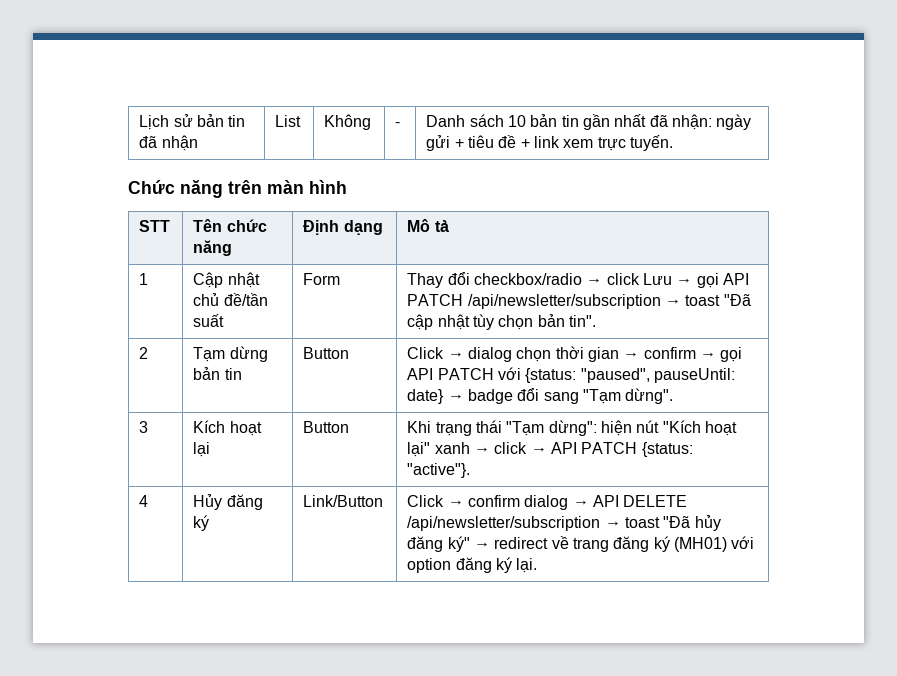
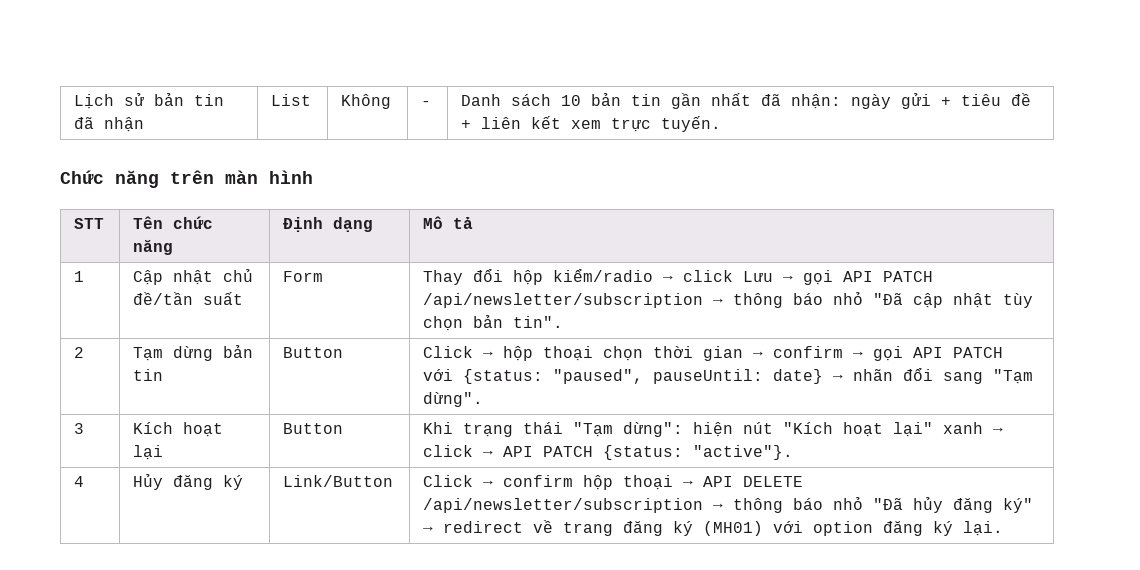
- Lịch sử bản tin đã nhận | List | Không | - | Danh sách 10 bản tin gần nhất đã nhận: ngày gửi + tiêu đề + link xem trực tuyến.
+ Lịch sử bản tin đã nhận | List | Không | - | Danh sách 10 bản tin gần nhất đã nhận: ngày gửi + tiêu đề + liên kết xem trực tuyến.
- 1 | Cập nhật chủ đề/tần suất | Form | Thay đổi checkbox/radio → click Lưu → gọi API PATCH /api/newsletter/subscription → toast "Đã cập nhật tùy chọn bản tin".
+ 1 | Cập nhật chủ đề/tần suất | Form | Thay đổi hộp kiểm/radio → click Lưu → gọi API PATCH /api/newsletter/subscription → thông báo nhỏ "Đã cập nhật tùy chọn bản tin".
- 2 | Tạm dừng bản tin | Button | Click → dialog chọn thời gian → confirm → gọi API PATCH với {status: "paused", pauseUntil: date} → badge đổi sang "Tạm dừng".
+ 2 | Tạm dừng bản tin | Button | Click → hộp thoại chọn thời gian → confirm → gọi API PATCH với {status: "paused", pauseUntil: date} → nhãn đổi sang "Tạm dừng".
- 4 | Hủy đăng ký | Link/Button | Click → confirm dialog → API DELETE /api/newsletter/subscription → toast "Đã hủy đăng ký" → redirect về trang đăng ký (MH01) với option đăng ký lại.
+ 4 | Hủy đăng ký | Link/Button | Click → confirm hộp thoại → API DELETE /api/newsletter/subscription → thông báo nhỏ "Đã hủy đăng ký" → redirect về trang đăng ký (MH01) với option đăng ký lại.

